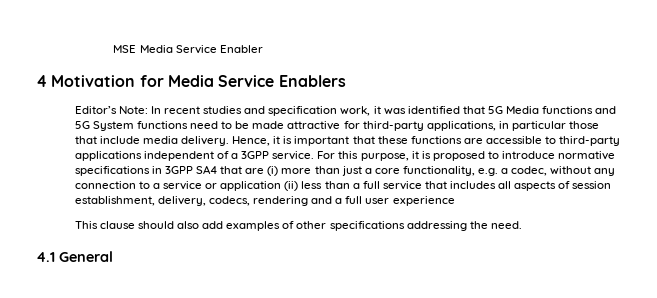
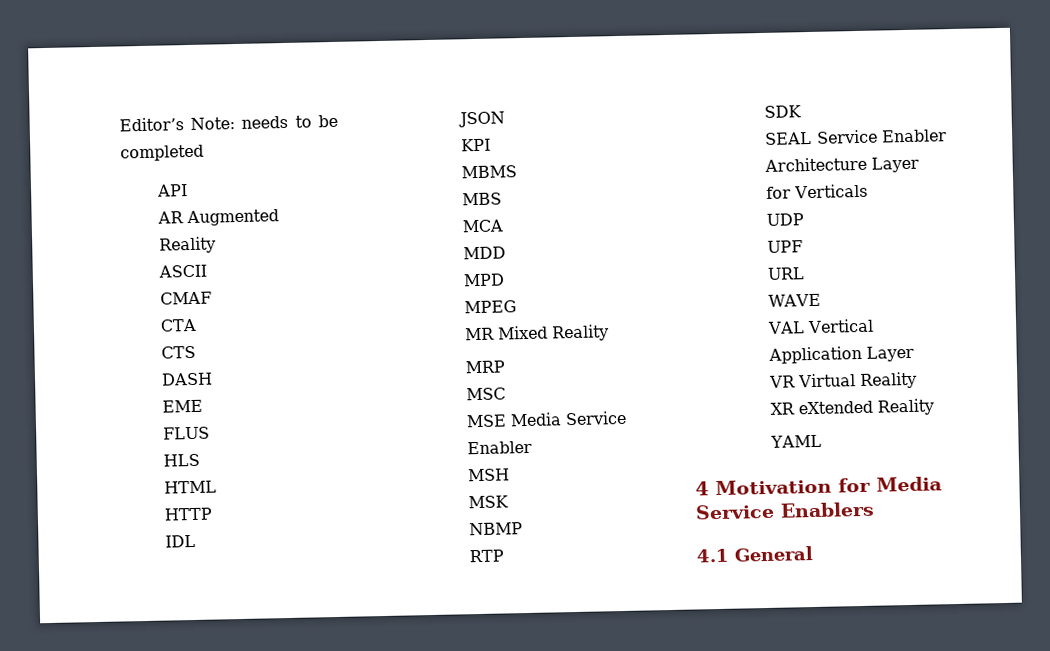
+ Editor’s Note: needs to be completed
+ API
+ AR Augmented Reality
+ ASCII
+ CMAF
+ CTA
+ CTS
+ DASH
+ EME
+ FLUS
+ HLS
+ HTML
+ HTTP
+ IDL
+ JSON
+ KPI
+ MBMS
+ MBS
+ MCA
+ MDD
+ MPD
+ MPEG
+ MR Mixed Reality
+ MRP
+ MSC
  MSE Media Service Enabler
+ MSH
+ MSK
+ NBMP
+ RTP
+ SDK
+ SEAL Service Enabler Architecture Layer for Verticals
+ UDP
+ UPF
+ URL
+ WAVE
+ VAL Vertical Application Layer
+ VR Virtual Reality
+ XR eXtended Reality
+ YAML
- Editor’s Note: In recent studies and specification work, it was identified that 5G Media functions and 5G System functions need to be made attractive for third-party applications, in particular those that include media delivery. Hence, it is important that these functions are accessible to third-party applications independent of a 3GPP service. For this purpose, it is proposed to introduce normative specifications in 3GPP SA4 that are (i) more than just a core functionality, e.g. a codec, without any connection to a service or application (ii) less than a full service that includes all aspects of session establishment, delivery, codecs, rendering and a full user experience
- This clause should also add examples of other specifications addressing the need.

